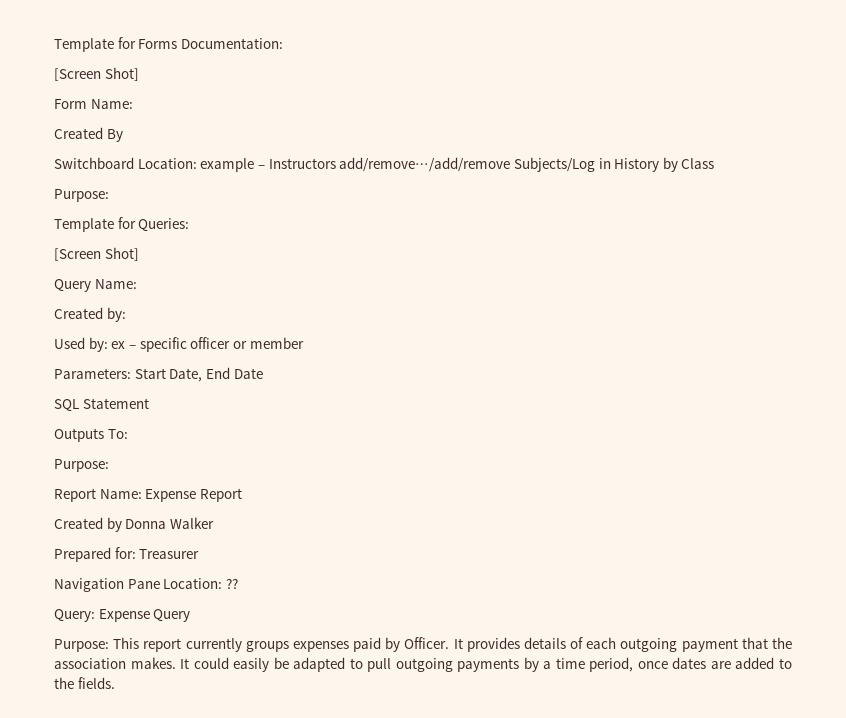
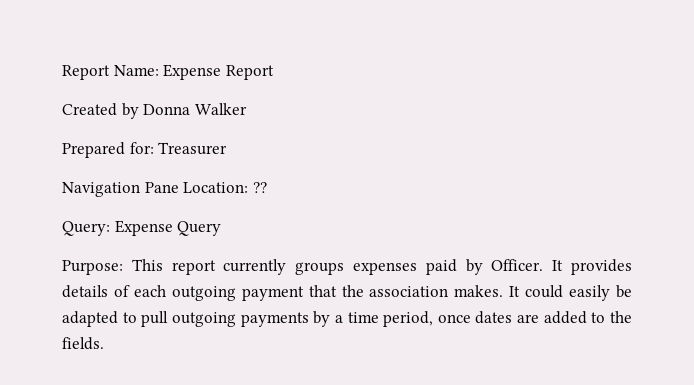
- Template for Forms Documentation:
- [Screen Shot]
- Form Name:
- Created By
- Switchboard Location: example – Instructors add/remove…/add/remove Subjects/Log in History by Class
- Purpose:
- Template for Queries:
- [Screen Shot]
- Query Name:
- Created by:
- Used by: ex – specific officer or member
- Parameters: Start Date, End Date
- SQL Statement
- Outputs To:
- Purpose:

